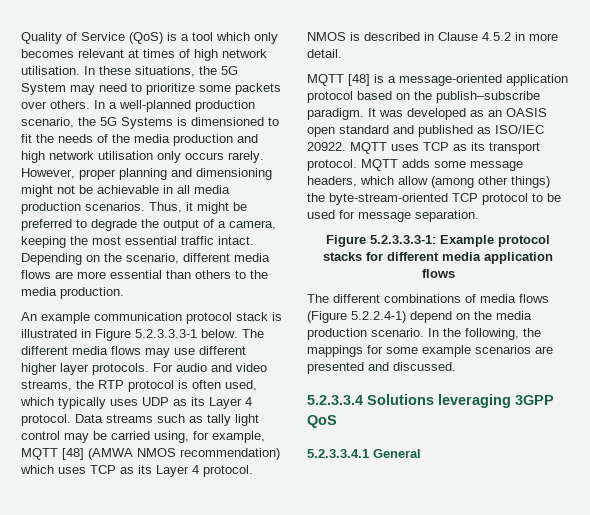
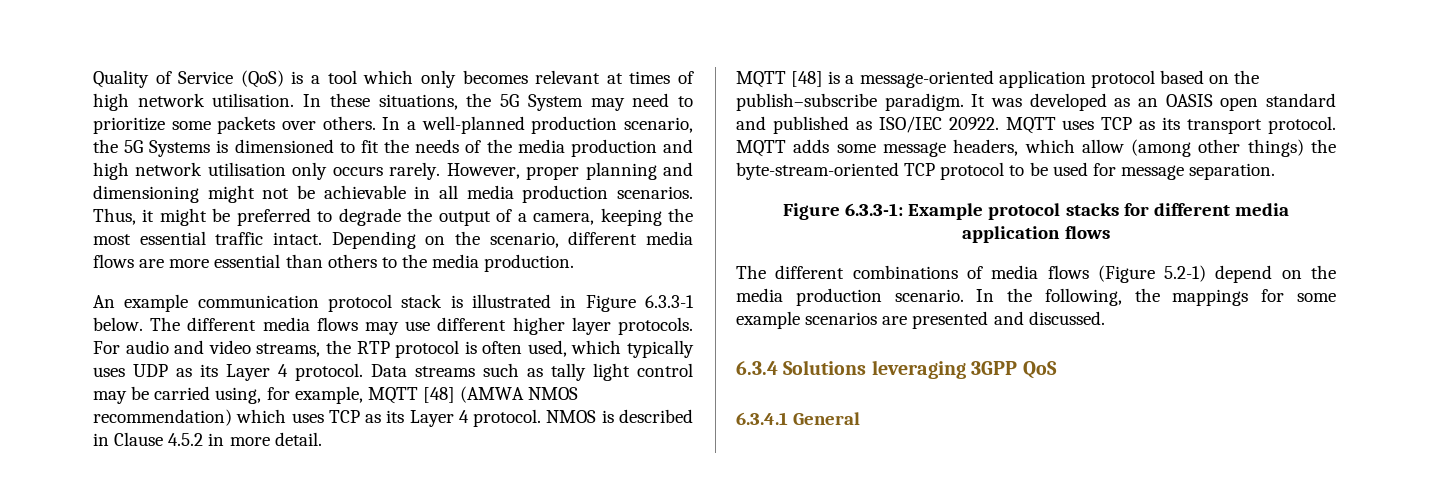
- An example communication protocol stack is illustrated in Figure 5.2.3.3.3-1 below.
+ An example communication protocol stack is illustrated in Figure 6.3.3-1 below.
- Figure 5.2.3.3.3-1: Example protocol stacks for different media application flows
+ Figure 6.3.3-1: Example protocol stacks for different media application flows
- The different combinations of media flows (Figure 5.2.2.4-1) depend on the media production scenario.
+ The different combinations of media flows (Figure 5.2-1) depend on the media production scenario.
- 5.2.3.3.4 Solutions leveraging 3GPP QoS
+ 6.3.4 Solutions leveraging 3GPP QoS
- 5.2.3.3.4.1 General
+ 6.3.4.1 General

